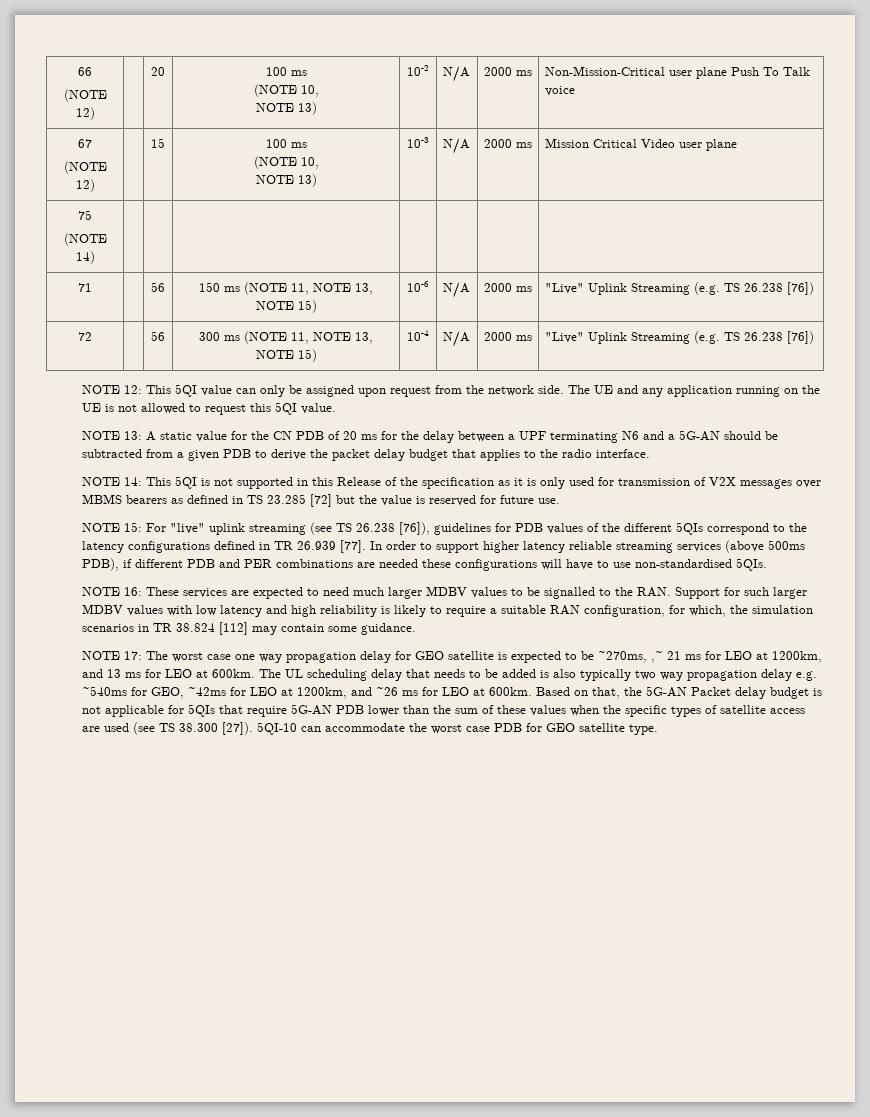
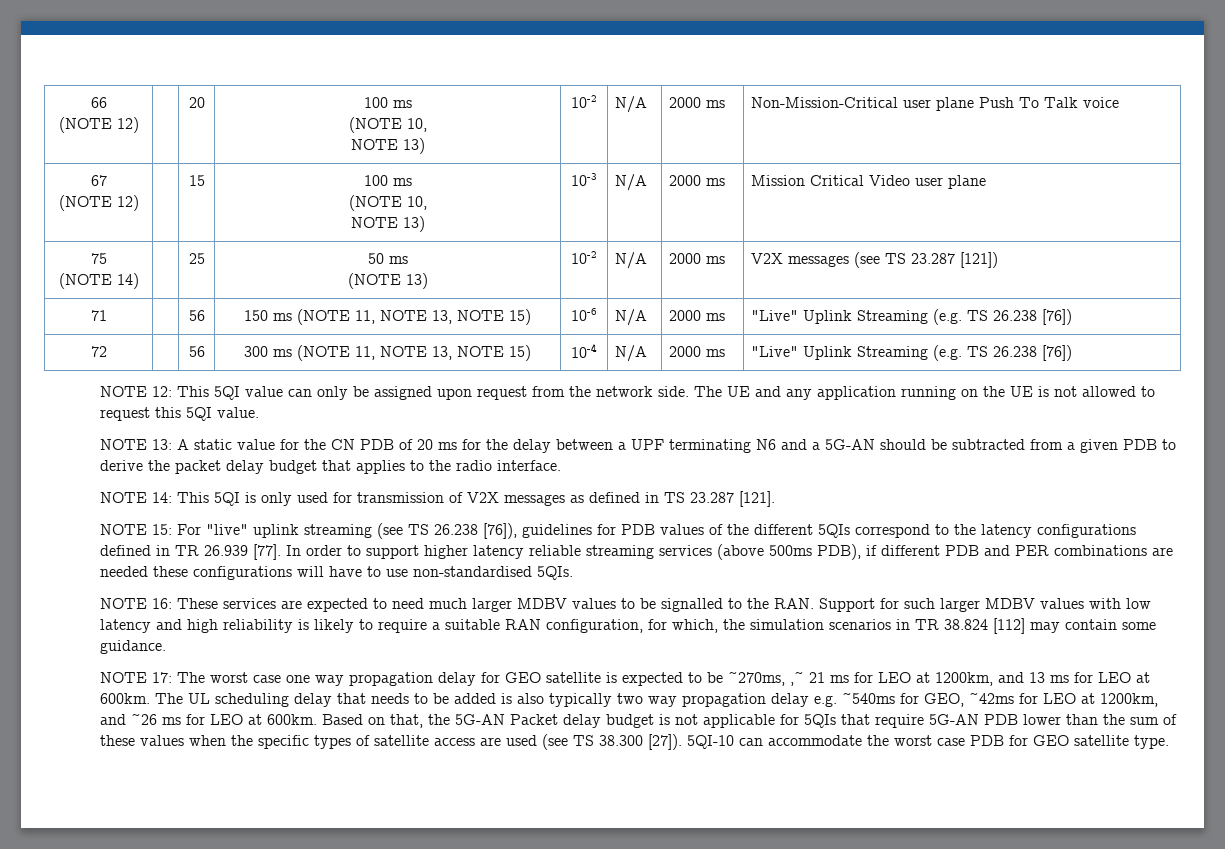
  75
- (NOTE 14) | | | | | | |
+ (NOTE 14) | | 25 | 50 ms
+ (NOTE 13) | 10-2 | N/A | 2000 ms | V2X messages (see TS 23.287 [121])
- NOTE 14: This 5QI is not supported in this Release of the specification as it is only used for transmission of V2X messages over MBMS bearers as defined in TS 23.285 [72] but the value is reserved for future use.
+ NOTE 14: This 5QI is only used for transmission of V2X messages as defined in TS 23.287 [121].

